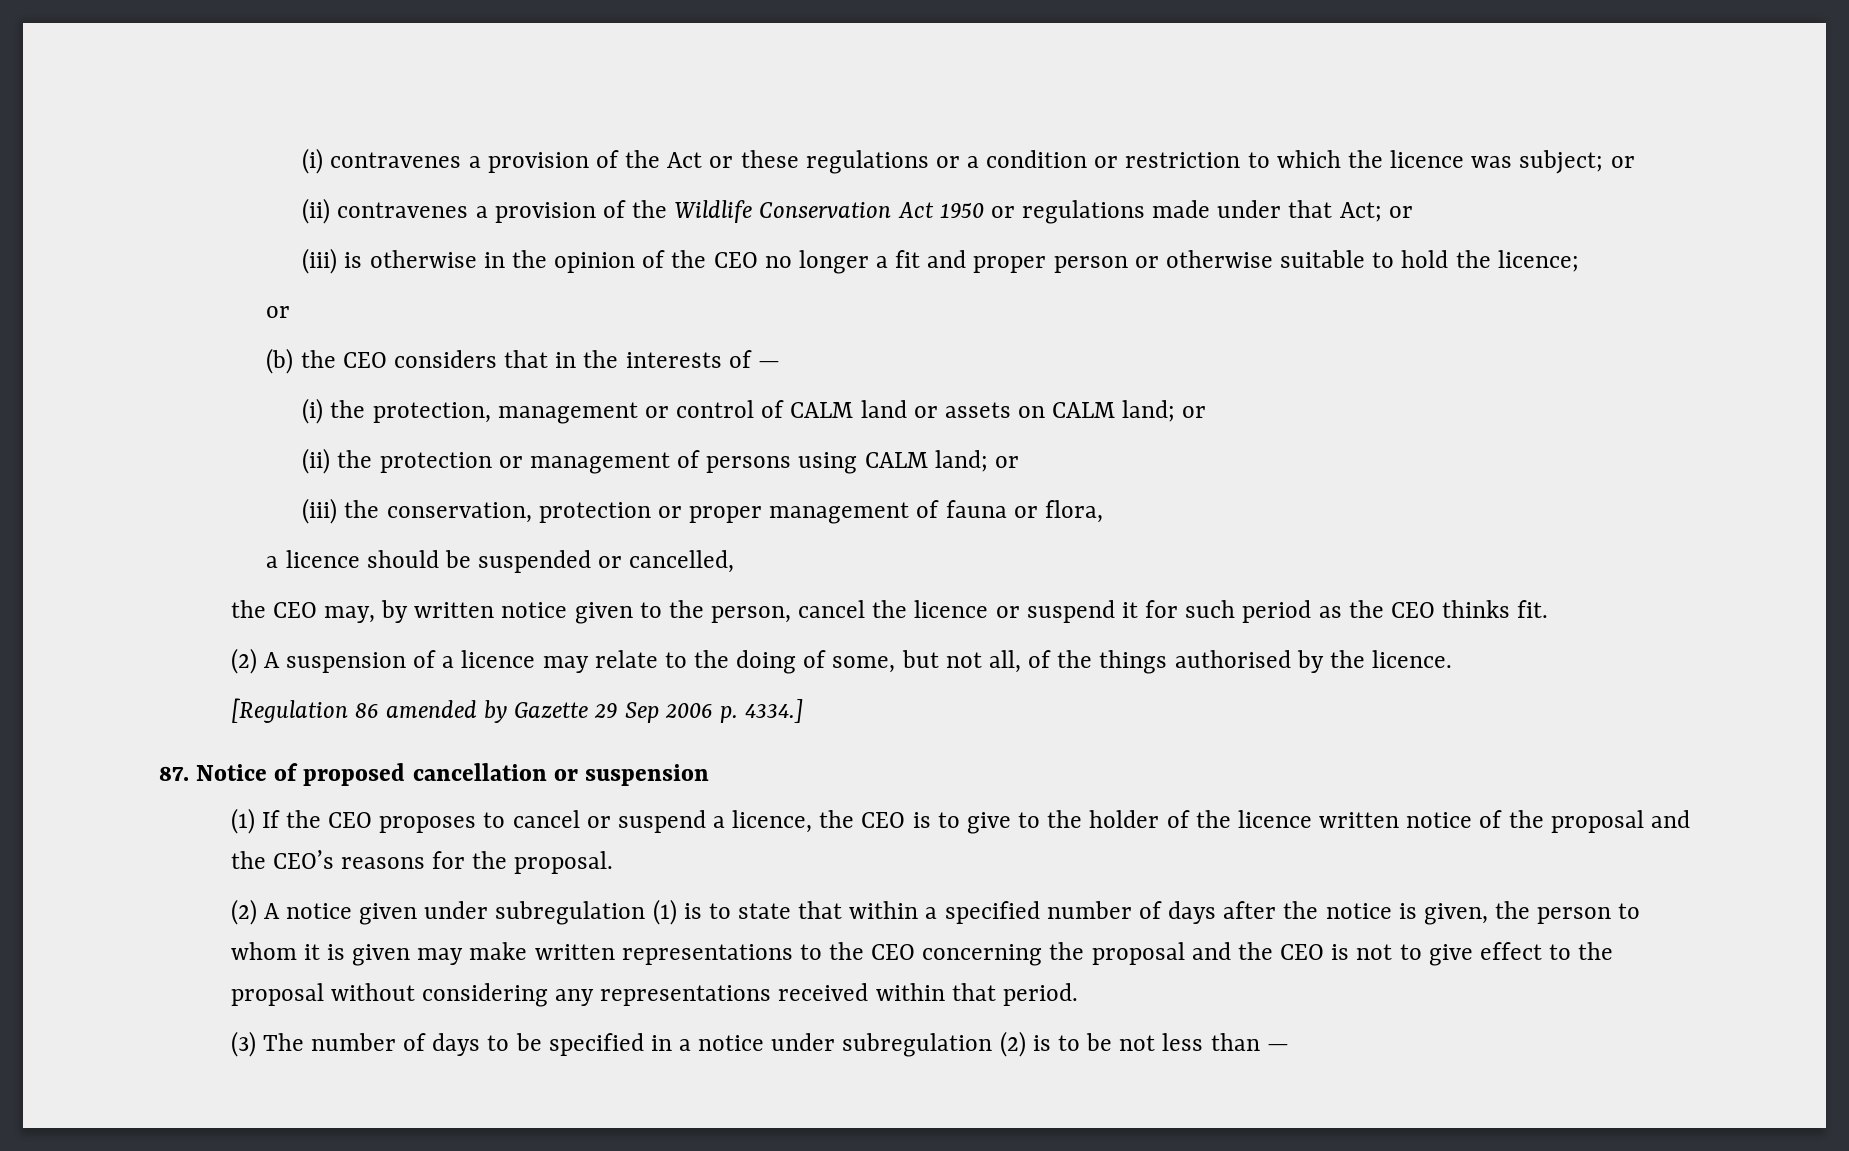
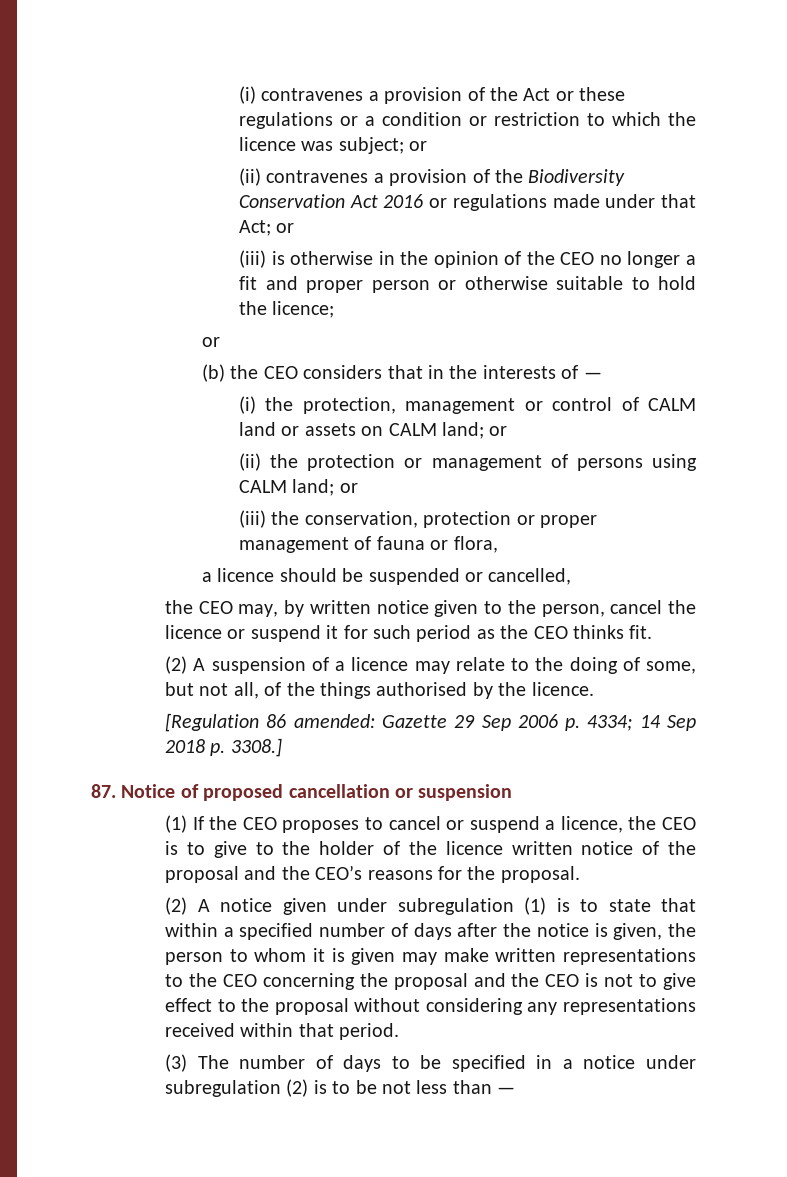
- (ii) contravenes a provision of the Wildlife Conservation Act 1950 or regulations made under that Act; or
+ (ii) contravenes a provision of the Biodiversity Conservation Act 2016 or regulations made under that Act; or
- [Regulation 86 amended by Gazette 29 Sep 2006 p. 4334.]
+ [Regulation 86 amended: Gazette 29 Sep 2006 p. 4334; 14 Sep 2018 p. 3308.]

